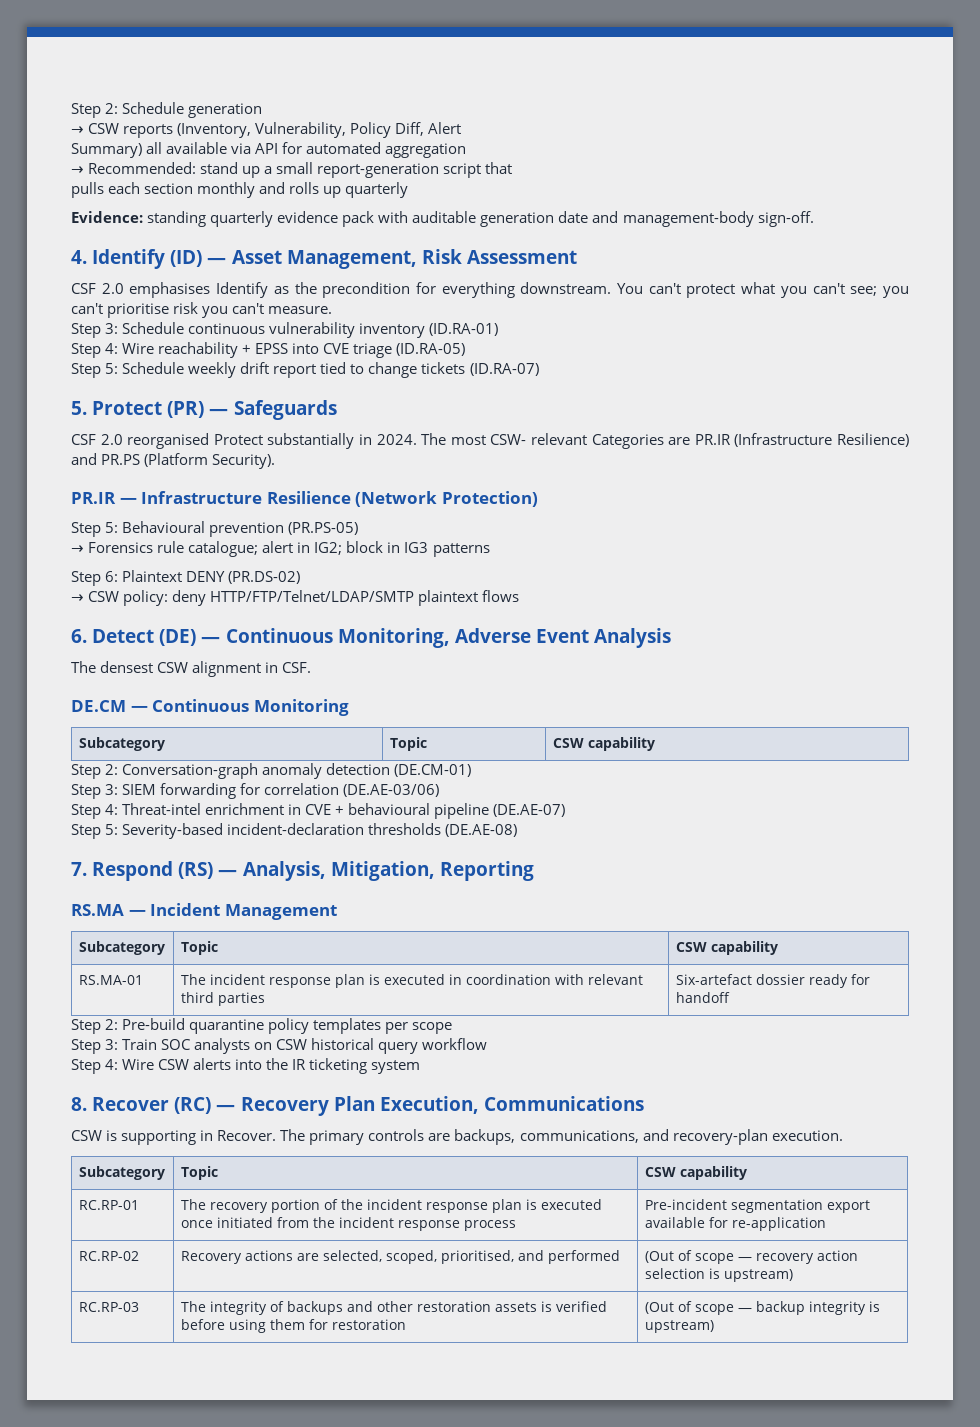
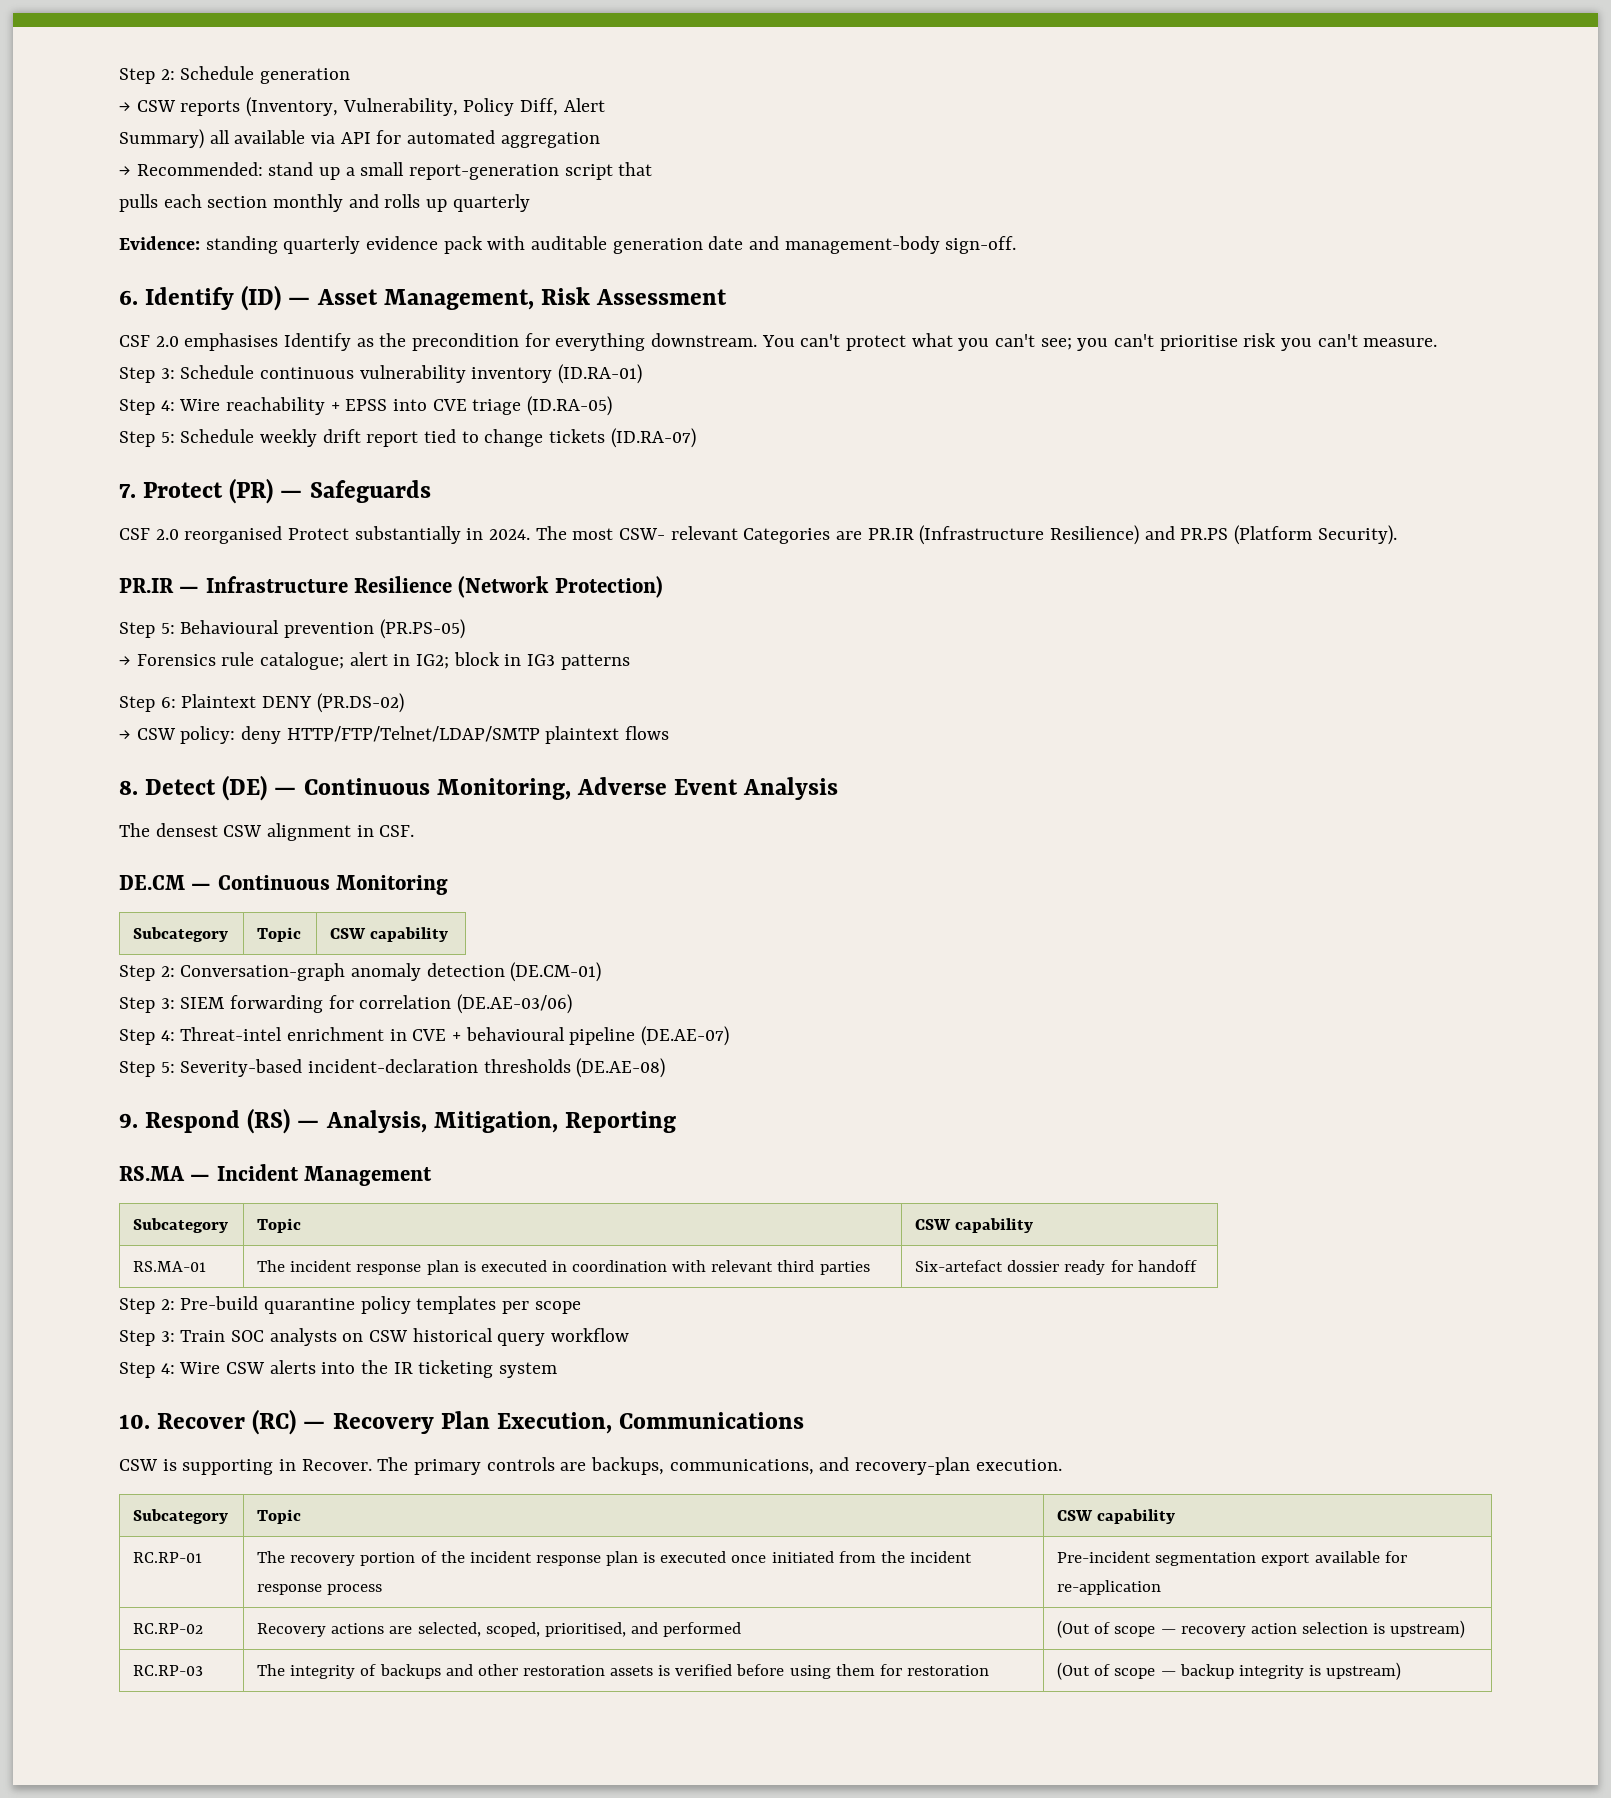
- 4. Identify (ID) — Asset Management, Risk Assessment
+ 6. Identify (ID) — Asset Management, Risk Assessment
- 5. Protect (PR) — Safeguards
+ 7. Protect (PR) — Safeguards
- 6. Detect (DE) — Continuous Monitoring, Adverse Event Analysis
+ 8. Detect (DE) — Continuous Monitoring, Adverse Event Analysis
- 7. Respond (RS) — Analysis, Mitigation, Reporting
+ 9. Respond (RS) — Analysis, Mitigation, Reporting
- 8. Recover (RC) — Recovery Plan Execution, Communications
+ 10. Recover (RC) — Recovery Plan Execution, Communications

